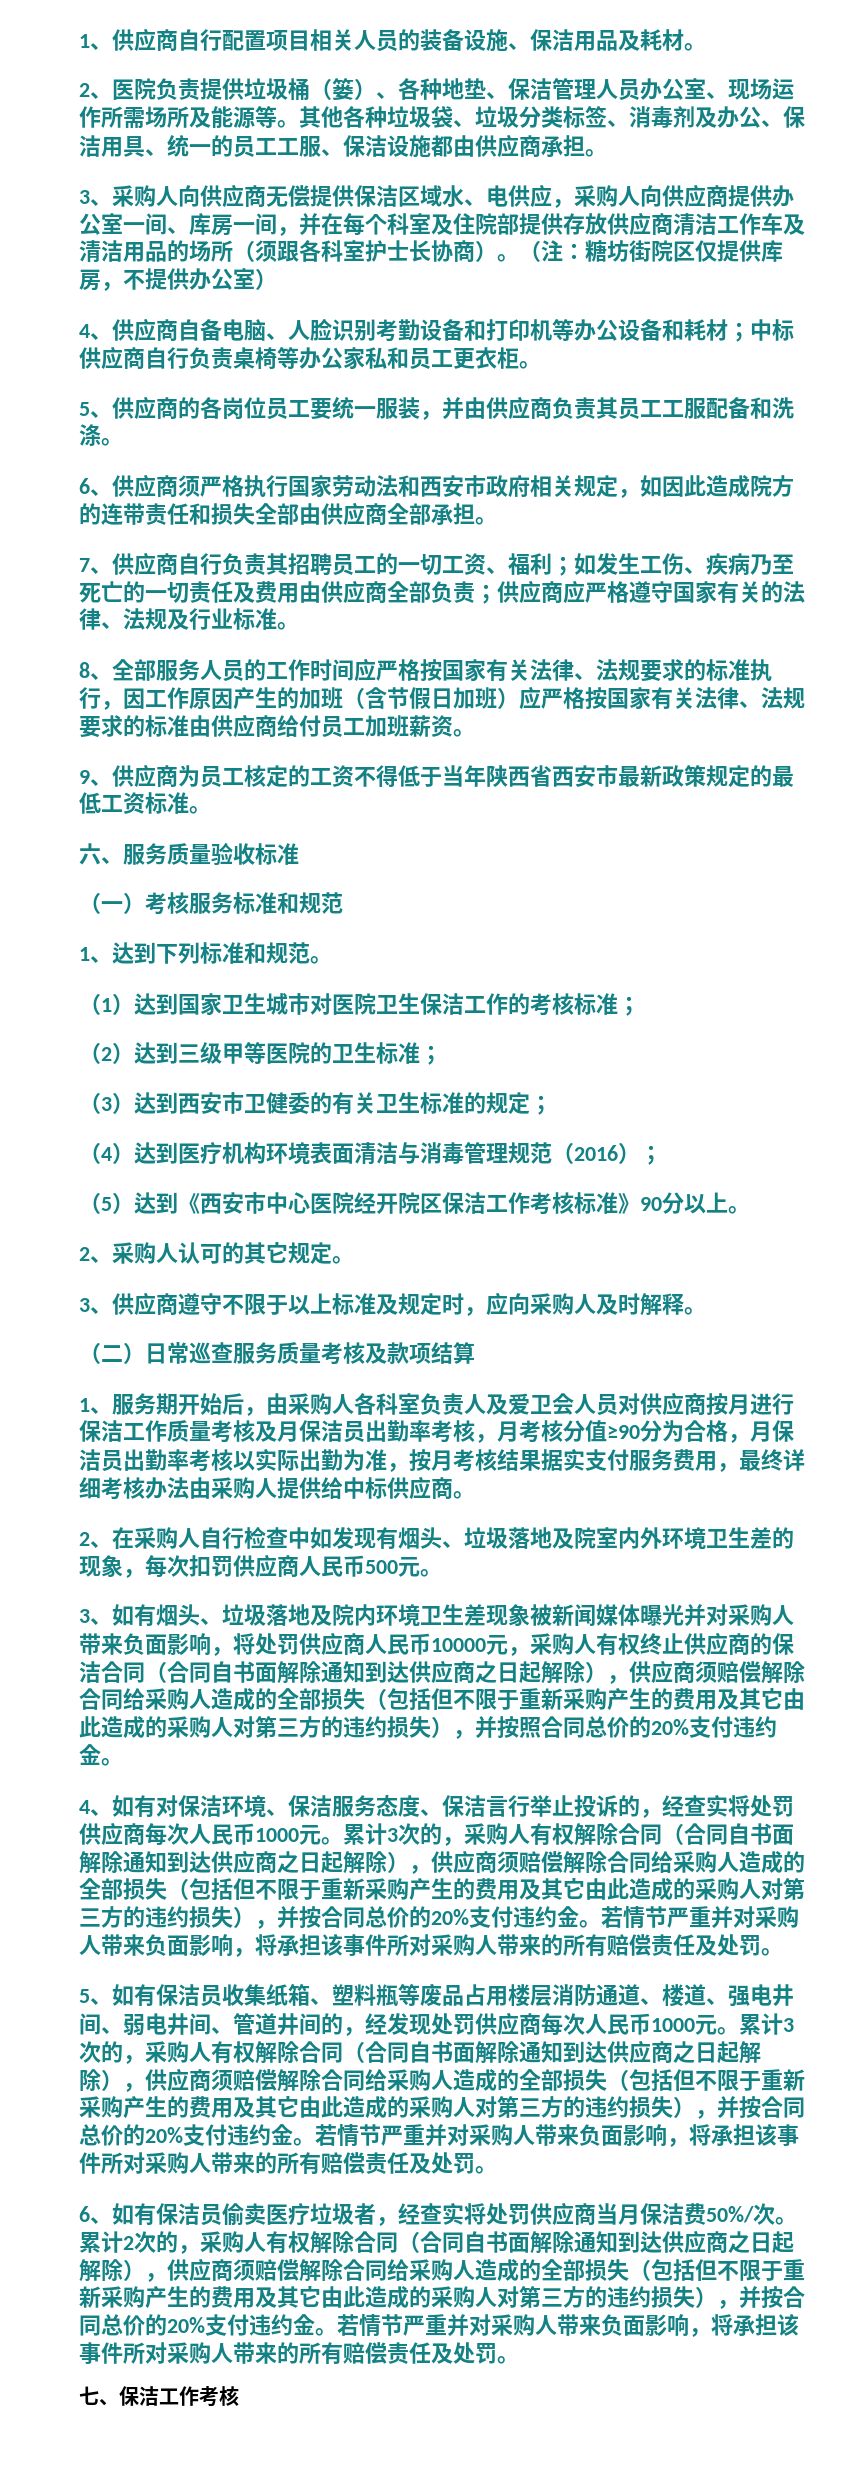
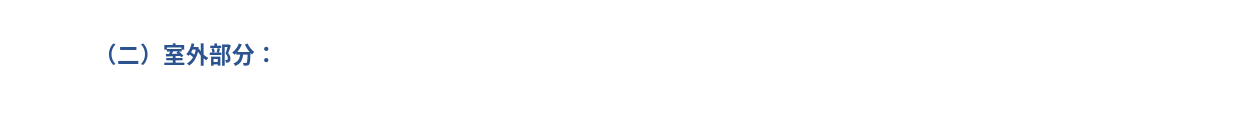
- 1、供应商自行配置项目相关人员的装备设施、保洁用品及耗材。
- 2、医院负责提供垃圾桶（篓）、各种地垫、保洁管理人员办公室、现场运作所需场所及能源等。其他各种垃圾袋、垃圾分类标签、消毒剂及办公、保洁用具、统一的员工工服、保洁设施都由供应商承担。
- 3、采购人向供应商无偿提供保洁区域水、电供应，采购人向供应商提供办公室一间、库房一间，并在每个科室及住院部提供存放供应商清洁工作车及清洁用品的场所（须跟各科室护士长协商）。（注：糖坊街院区仅提供库房，不提供办公室）
- 4、供应商自备电脑、人脸识别考勤设备和打印机等办公设备和耗材；中标供应商自行负责桌椅等办公家私和员工更衣柜。
- 5、供应商的各岗位员工要统一服装，并由供应商负责其员工工服配备和洗涤。
- 6、供应商须严格执行国家劳动法和西安市政府相关规定，如因此造成院方的连带责任和损失全部由供应商全部承担。
- 7、供应商自行负责其招聘员工的一切工资、福利；如发生工伤、疾病乃至死亡的一切责任及费用由供应商全部负责；供应商应严格遵守国家有关的法律、法规及行业标准。
- 8、全部服务人员的工作时间应严格按国家有关法律、法规要求的标准执行，因工作原因产生的加班（含节假日加班）应严格按国家有关法律、法规要求的标准由供应商给付员工加班薪资。
- 9、供应商为员工核定的工资不得低于当年陕西省西安市最新政策规定的最低工资标准。
- 六、服务质量验收标准
- （一）考核服务标准和规范
- 1、达到下列标准和规范。
- （1）达到国家卫生城市对医院卫生保洁工作的考核标准；
- （2）达到三级甲等医院的卫生标准；
- （3）达到西安市卫健委的有关卫生标准的规定；
- （4）达到医疗机构环境表面清洁与消毒管理规范（2016）；
- （5）达到《西安市中心医院经开院区保洁工作考核标准》90分以上。
- 2、采购人认可的其它规定。
- 3、供应商遵守不限于以上标准及规定时，应向采购人及时解释。
- （二）日常巡查服务质量考核及款项结算
- 1、服务期开始后，由采购人各科室负责人及爱卫会人员对供应商按月进行保洁工作质量考核及月保洁员出勤率考核，月考核分值≥90分为合格，月保洁员出勤率考核以实际出勤为准，按月考核结果据实支付服务费用，最终详细考核办法由采购人提供给中标供应商。
- 2、在采购人自行检查中如发现有烟头、垃圾落地及院室内外环境卫生差的现象，每次扣罚供应商人民币500元。
- 3、如有烟头、垃圾落地及院内环境卫生差现象被新闻媒体曝光并对采购人带来负面影响，将处罚供应商人民币10000元，采购人有权终止供应商的保洁合同（合同自书面解除通知到达供应商之日起解除），供应商须赔偿解除合同给采购人造成的全部损失（包括但不限于重新采购产生的费用及其它由此造成的采购人对第三方的违约损失），并按照合同总价的20%支付违约金。
- 4、如有对保洁环境、保洁服务态度、保洁言行举止投诉的，经查实将处罚供应商每次人民币1000元。累计3次的，采购人有权解除合同（合同自书面解除通知到达供应商之日起解除），供应商须赔偿解除合同给采购人造成的全部损失（包括但不限于重新采购产生的费用及其它由此造成的采购人对第三方的违约损失），并按合同总价的20%支付违约金。若情节严重并对采购人带来负面影响，将承担该事件所对采购人带来的所有赔偿责任及处罚。
- 5、如有保洁员收集纸箱、塑料瓶等废品占用楼层消防通道、楼道、强电井间、弱电井间、管道井间的，经发现处罚供应商每次人民币1000元。累计3次的，采购人有权解除合同（合同自书面解除通知到达供应商之日起解除），供应商须赔偿解除合同给采购人造成的全部损失（包括但不限于重新采购产生的费用及其它由此造成的采购人对第三方的违约损失），并按合同总价的20%支付违约金。若情节严重并对采购人带来负面影响，将承担该事件所对采购人带来的所有赔偿责任及处罚。
- 6、如有保洁员偷卖医疗垃圾者，经查实将处罚供应商当月保洁费50%/次。累计2次的，采购人有权解除合同（合同自书面解除通知到达供应商之日起解除），供应商须赔偿解除合同给采购人造成的全部损失（包括但不限于重新采购产生的费用及其它由此造成的采购人对第三方的违约损失），并按合同总价的20%支付违约金。若情节严重并对采购人带来负面影响，将承担该事件所对采购人带来的所有赔偿责任及处罚。
- 七、保洁工作考核
+ （二）室外部分：

